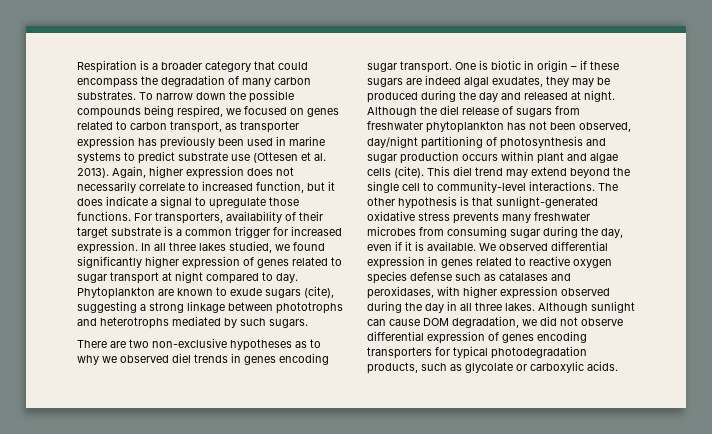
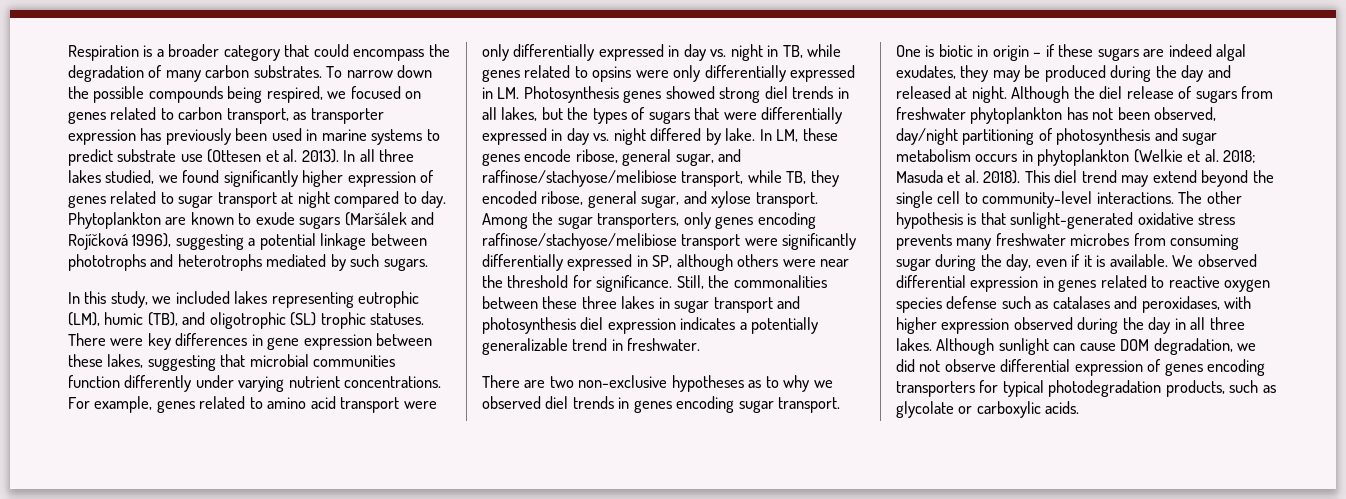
- Again, higher expression does not necessarily correlate to increased function, but it does indicate a signal to upregulate those functions. For transporters, availability of their target substrate is a common trigger for increased expression.
- Phytoplankton are known to exude sugars (cite), suggesting a strong linkage between phototrophs and heterotrophs mediated by such sugars.
+ Phytoplankton are known to exude sugars (Maršálek and Rojíčková 1996), suggesting a potential linkage between phototrophs and heterotrophs mediated by such sugars.
+ In this study, we included lakes representing eutrophic (LM), humic (TB), and oligotrophic (SL) trophic statuses. There were key differences in gene expression between these lakes, suggesting that microbial communities function differently under varying nutrient concentrations. For example, genes related to amino acid transport were only differentially expressed in day vs. night in TB, while genes related to opsins were only differentially expressed in LM. Photosynthesis genes showed strong diel trends in all lakes, but the types of sugars that were differentially expressed in day vs. night differed by lake. In LM, these genes encode ribose, general sugar, and raffinose/stachyose/melibiose transport, while TB, they encoded ribose, general sugar, and xylose transport. Among the sugar transporters, only genes encoding raffinose/stachyose/melibiose transport were significantly differentially expressed in SP, although others were near the threshold for significance. Still, the commonalities between these three lakes in sugar transport and photosynthesis diel expression indicates a potentially generalizable trend in freshwater.
- Although the diel release of sugars from freshwater phytoplankton has not been observed, day/night partitioning of photosynthesis and sugar production occurs within plant and algae cells (cite).
+ Although the diel release of sugars from freshwater phytoplankton has not been observed, day/night partitioning of photosynthesis and sugar metabolism occurs in phytoplankton (Welkie et al. 2018; Masuda et al. 2018).

